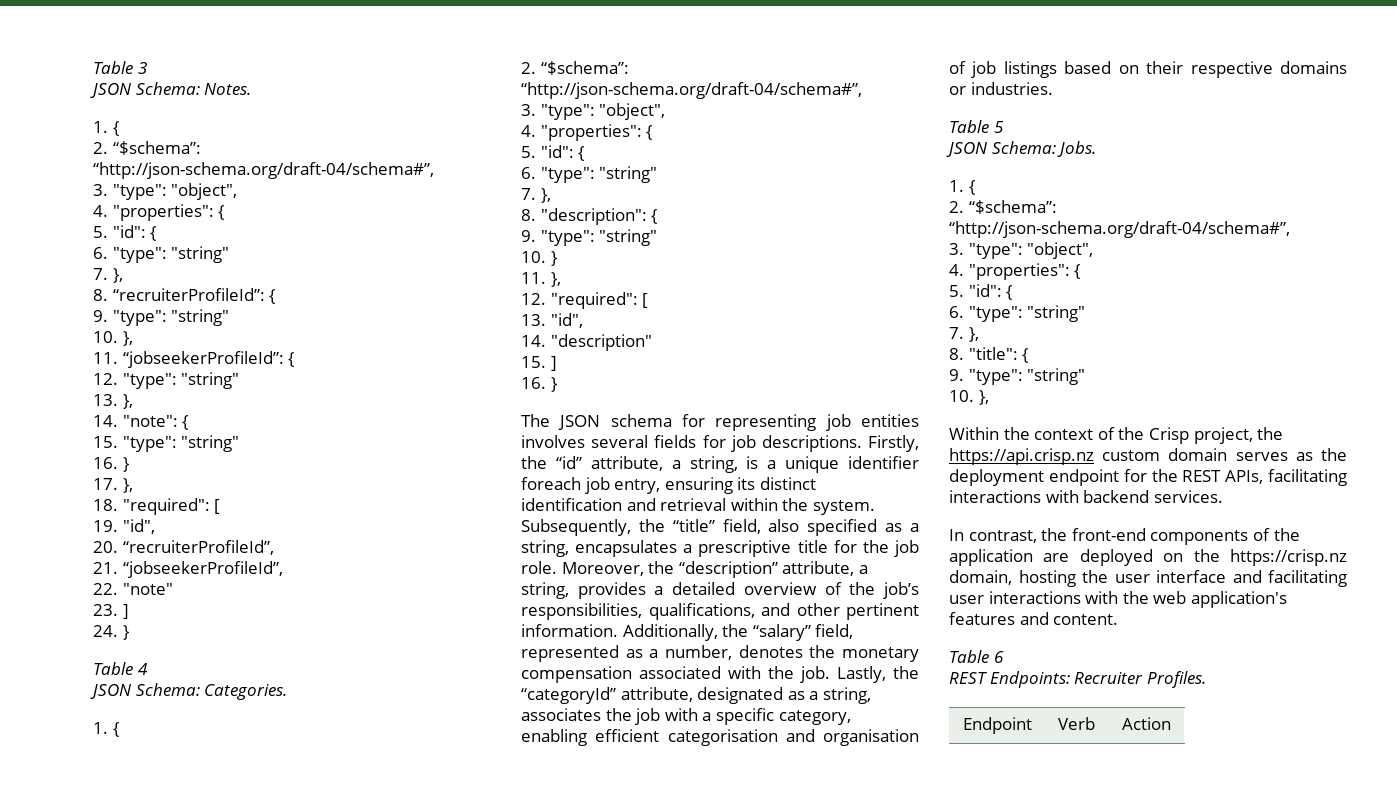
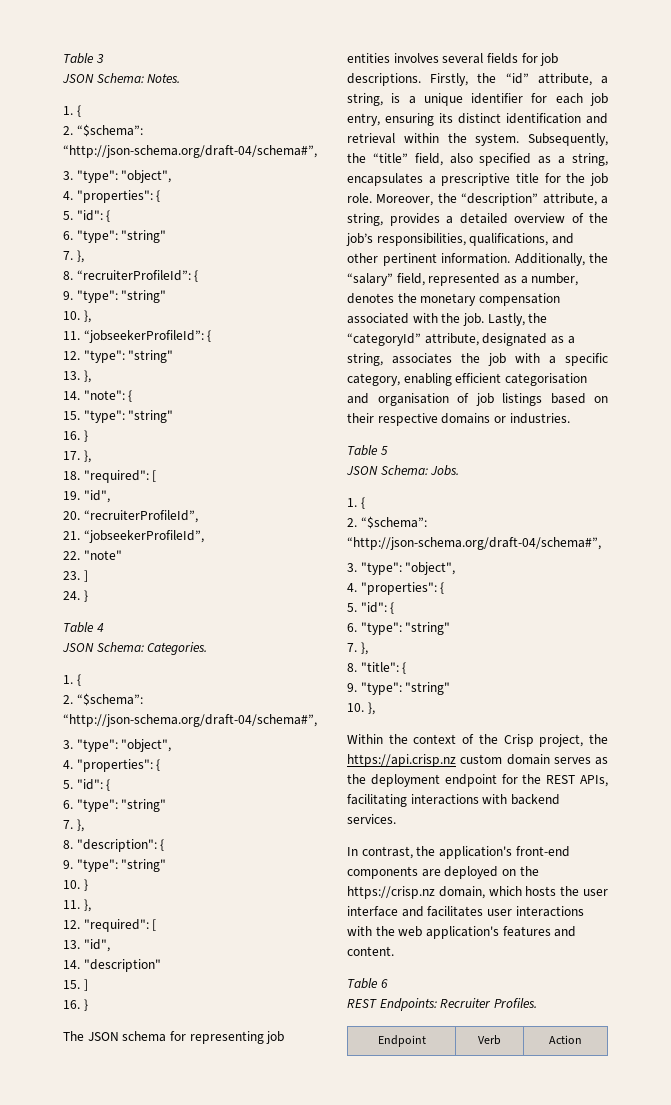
- Firstly, the “id” attribute, a string, is a unique identifier foreach job entry, ensuring its distinct identification and retrieval within the system.
+ Firstly, the “id” attribute, a string, is a unique identifier for each job entry, ensuring its distinct identification and retrieval within the system.
- In contrast, the front-end components of the application are deployed on the https://crisp.nz domain, hosting the user interface and facilitating user interactions with the web application's features and content.
+ In contrast, the application's front-end components are deployed on the https://crisp.nz domain, which hosts the user interface and facilitates user interactions with the web application's features and content.

